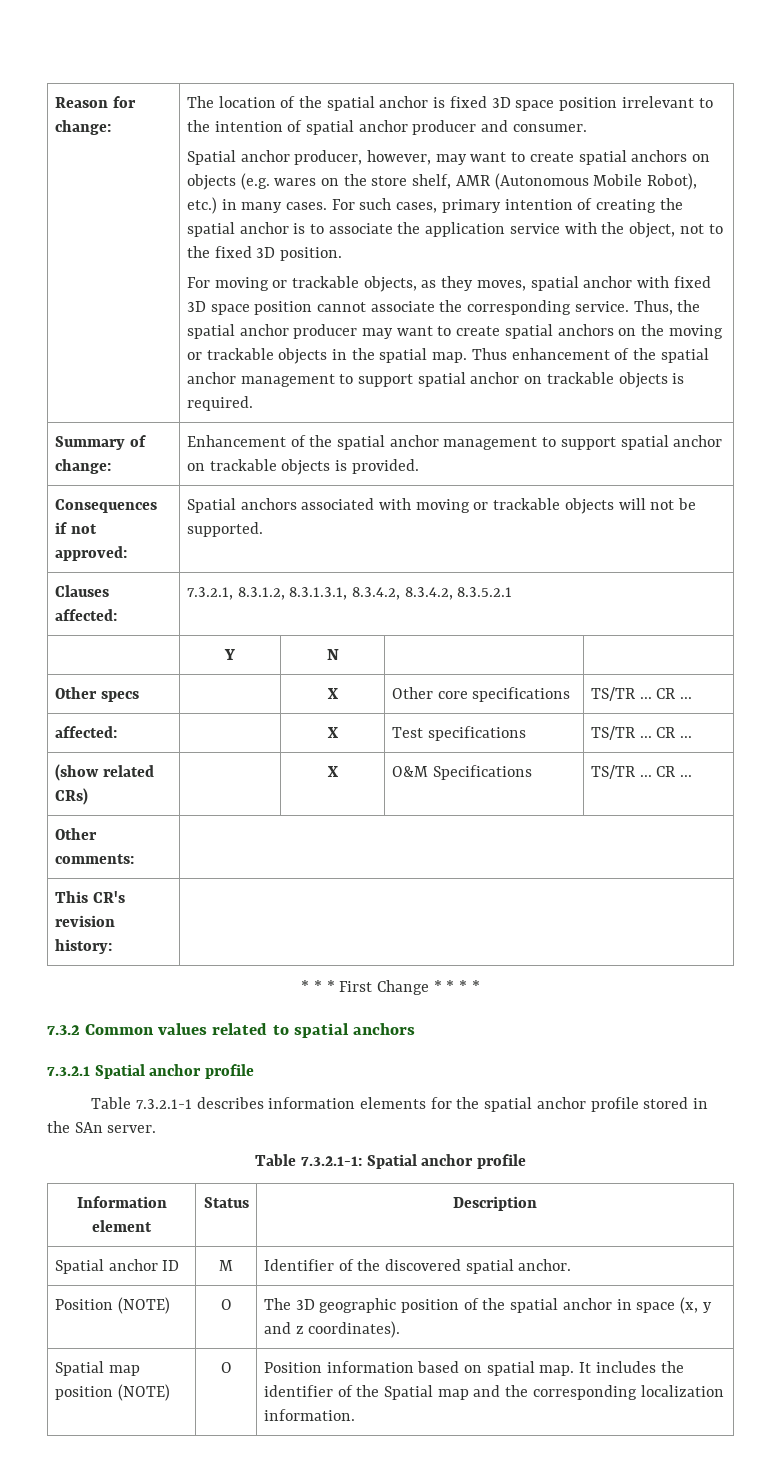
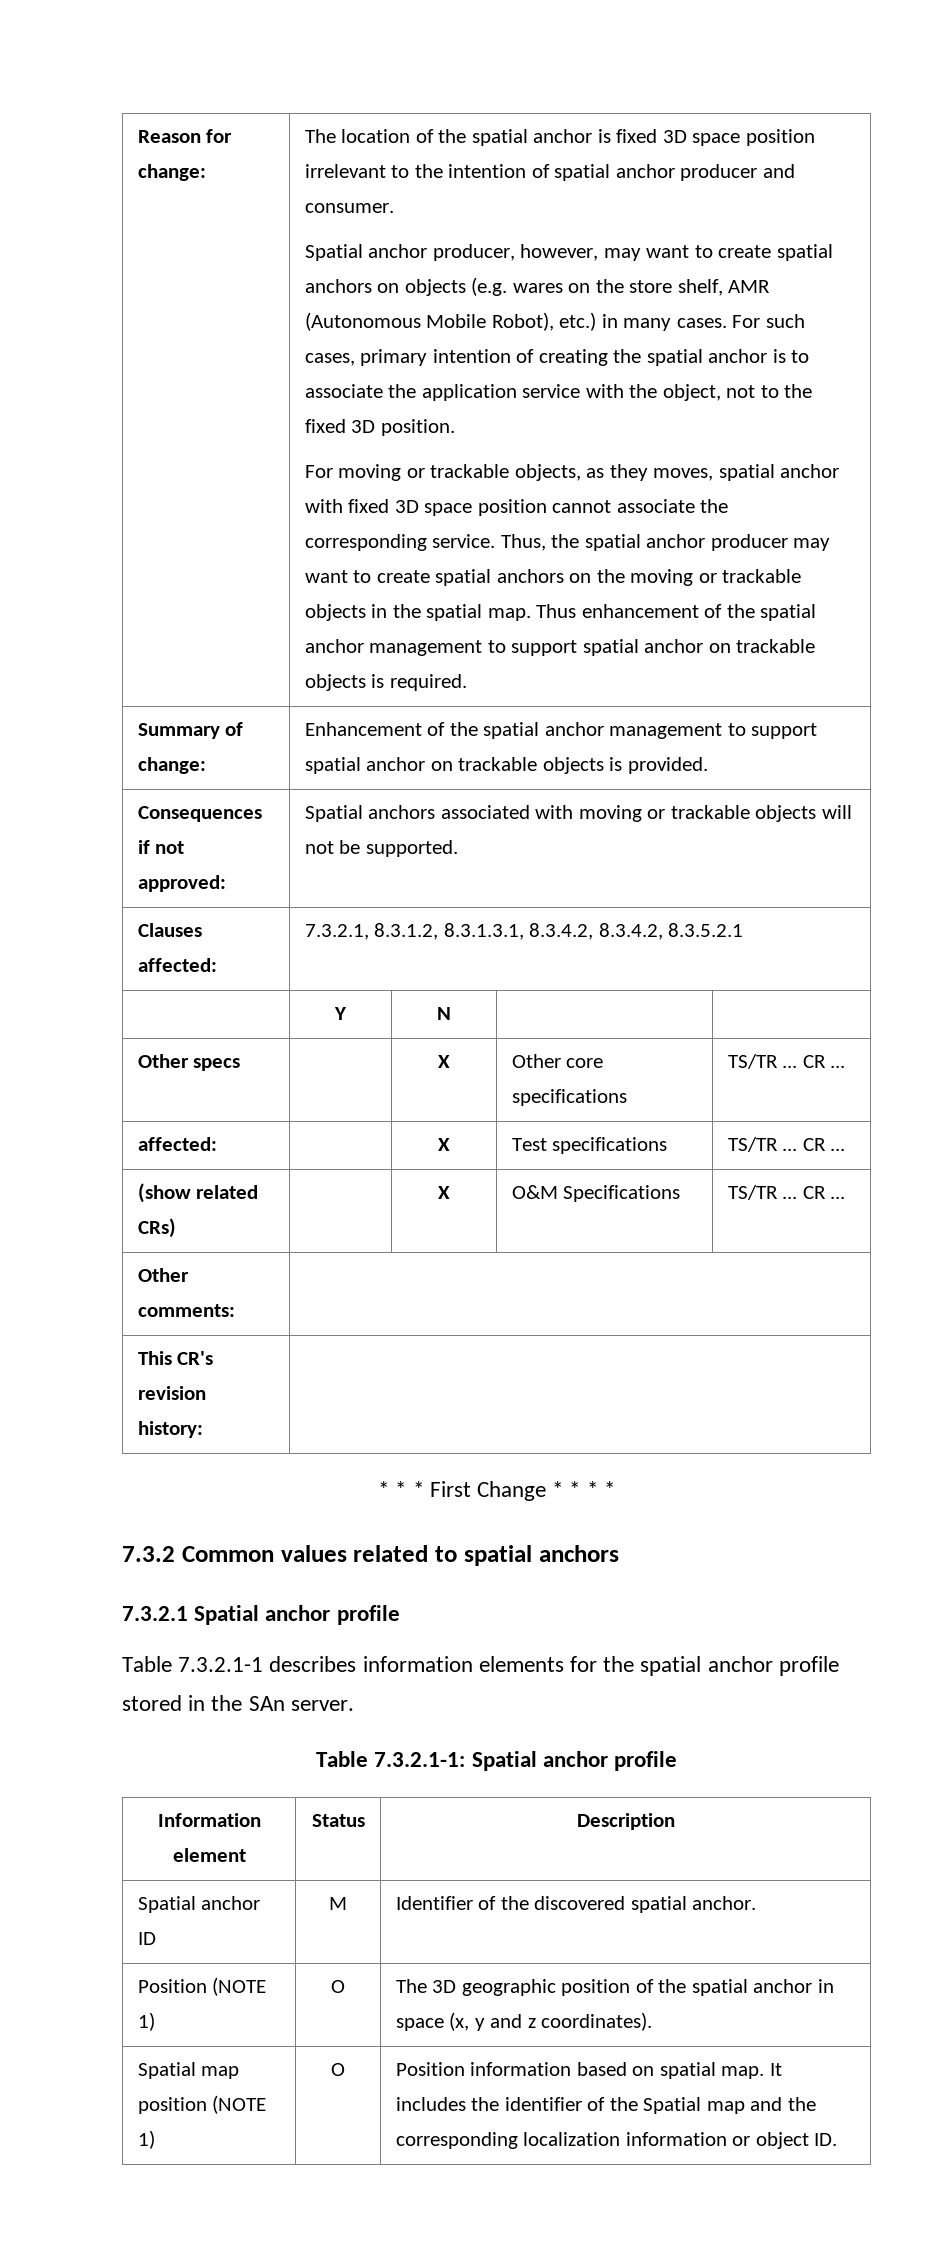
- Position (NOTE) | O | The 3D geographic position of the spatial anchor in space (x, y and z coordinates).
+ Position (NOTE 1) | O | The 3D geographic position of the spatial anchor in space (x, y and z coordinates).
- Spatial map position (NOTE) | O | Position information based on spatial map. It includes the identifier of the Spatial map and the corresponding localization information.
+ Spatial map position (NOTE 1) | O | Position information based on spatial map. It includes the identifier of the Spatial map and the corresponding localization information or object ID.

